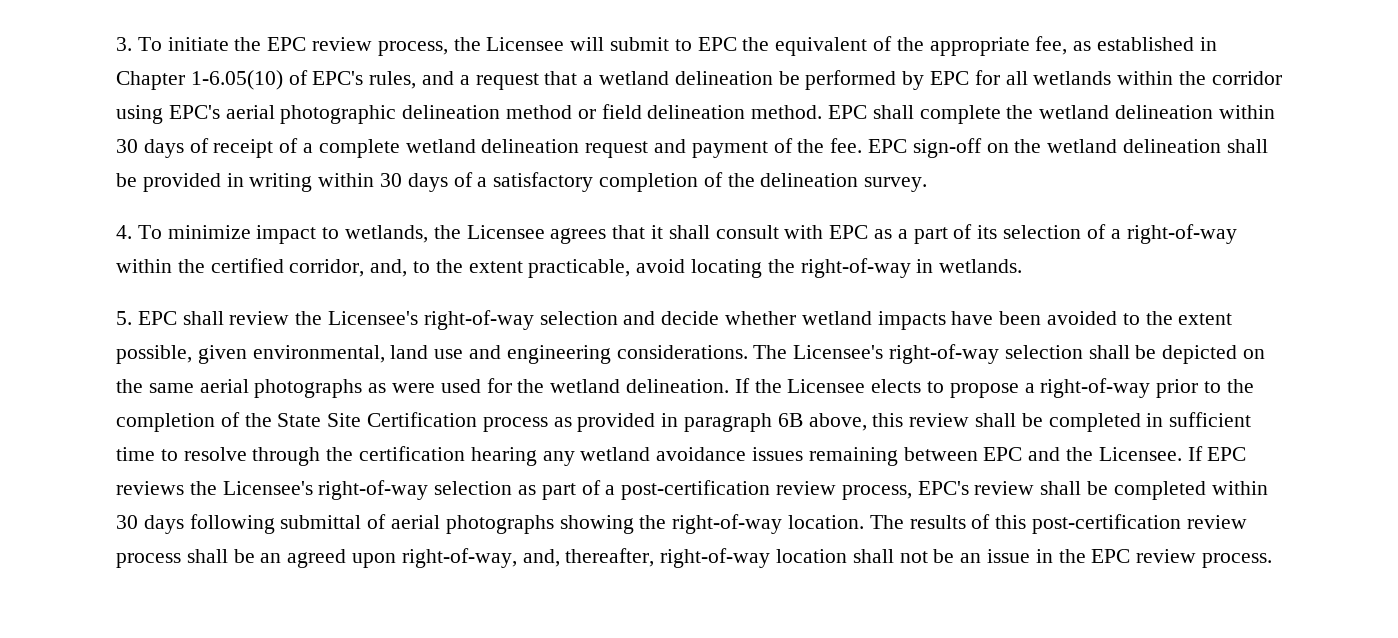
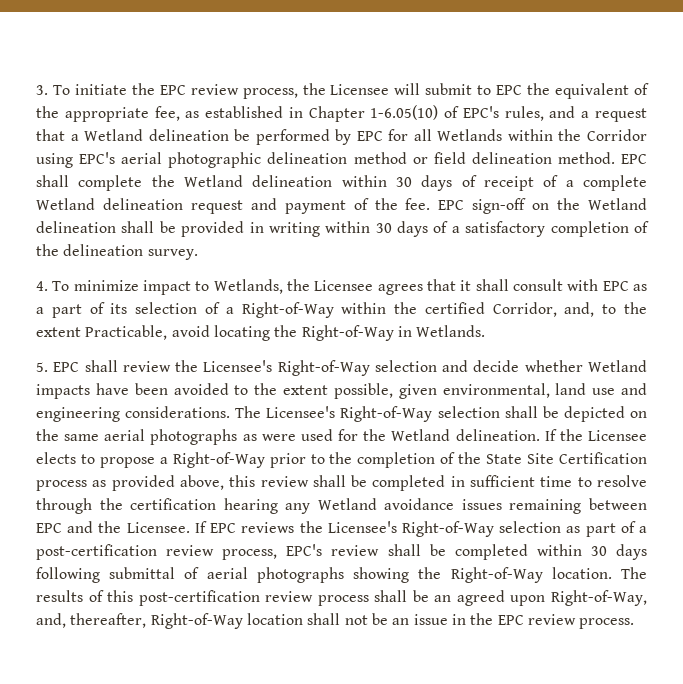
- 3. To initiate the EPC review process, the Licensee will submit to EPC the equivalent of the appropriate fee, as established in Chapter 1-6.05(10) of EPC's rules, and a request that a wetland delineation be performed by EPC for all wetlands within the corridor using EPC's aerial photographic delineation method or field delineation method.
+ 3. To initiate the EPC review process, the Licensee will submit to EPC the equivalent of the appropriate fee, as established in Chapter 1-6.05(10) of EPC's rules, and a request that a Wetland delineation be performed by EPC for all Wetlands within the Corridor using EPC's aerial photographic delineation method or field delineation method.
- EPC shall complete the wetland delineation within 30 days of receipt of a complete wetland delineation request and payment of the fee.
+ EPC shall complete the Wetland delineation within 30 days of receipt of a complete Wetland delineation request and payment of the fee.
- EPC sign-off on the wetland delineation shall be provided in writing within 30 days of a satisfactory completion of the delineation survey.
+ EPC sign-off on the Wetland delineation shall be provided in writing within 30 days of a satisfactory completion of the delineation survey.
- 4. To minimize impact to wetlands, the Licensee agrees that it shall consult with EPC as a part of its selection of a right-of-way within the certified corridor, and, to the extent practicable, avoid locating the right-of-way in wetlands.
+ 4. To minimize impact to Wetlands, the Licensee agrees that it shall consult with EPC as a part of its selection of a Right-of-Way within the certified Corridor, and, to the extent Practicable, avoid locating the Right-of-Way in Wetlands.
- 5. EPC shall review the Licensee's right-of-way selection and decide whether wetland impacts have been avoided to the extent possible, given environmental, land use and engineering considerations.
+ 5. EPC shall review the Licensee's Right-of-Way selection and decide whether Wetland impacts have been avoided to the extent possible, given environmental, land use and engineering considerations.
- The Licensee's right-of-way selection shall be depicted on the same aerial photographs as were used for the wetland delineation.
+ The Licensee's Right-of-Way selection shall be depicted on the same aerial photographs as were used for the Wetland delineation.
- If the Licensee elects to propose a right-of-way prior to the completion of the State Site Certification process as provided in paragraph 6B above, this review shall be completed in sufficient time to resolve through the certification hearing any wetland avoidance issues remaining between EPC and the Licensee.
+ If the Licensee elects to propose a Right-of-Way prior to the completion of the State Site Certification process as provided above, this review shall be completed in sufficient time to resolve through the certification hearing any Wetland avoidance issues remaining between EPC and the Licensee.
- If EPC reviews the Licensee's right-of-way selection as part of a post-certification review process, EPC's review shall be completed within 30 days following submittal of aerial photographs showing the right-of-way location.
+ If EPC reviews the Licensee's Right-of-Way selection as part of a post-certification review process, EPC's review shall be completed within 30 days following submittal of aerial photographs showing the Right-of-Way location.
- The results of this post-certification review process shall be an agreed upon right-of-way, and, thereafter, right-of-way location shall not be an issue in the EPC review process.
+ The results of this post-certification review process shall be an agreed upon Right-of-Way, and, thereafter, Right-of-Way location shall not be an issue in the EPC review process.

